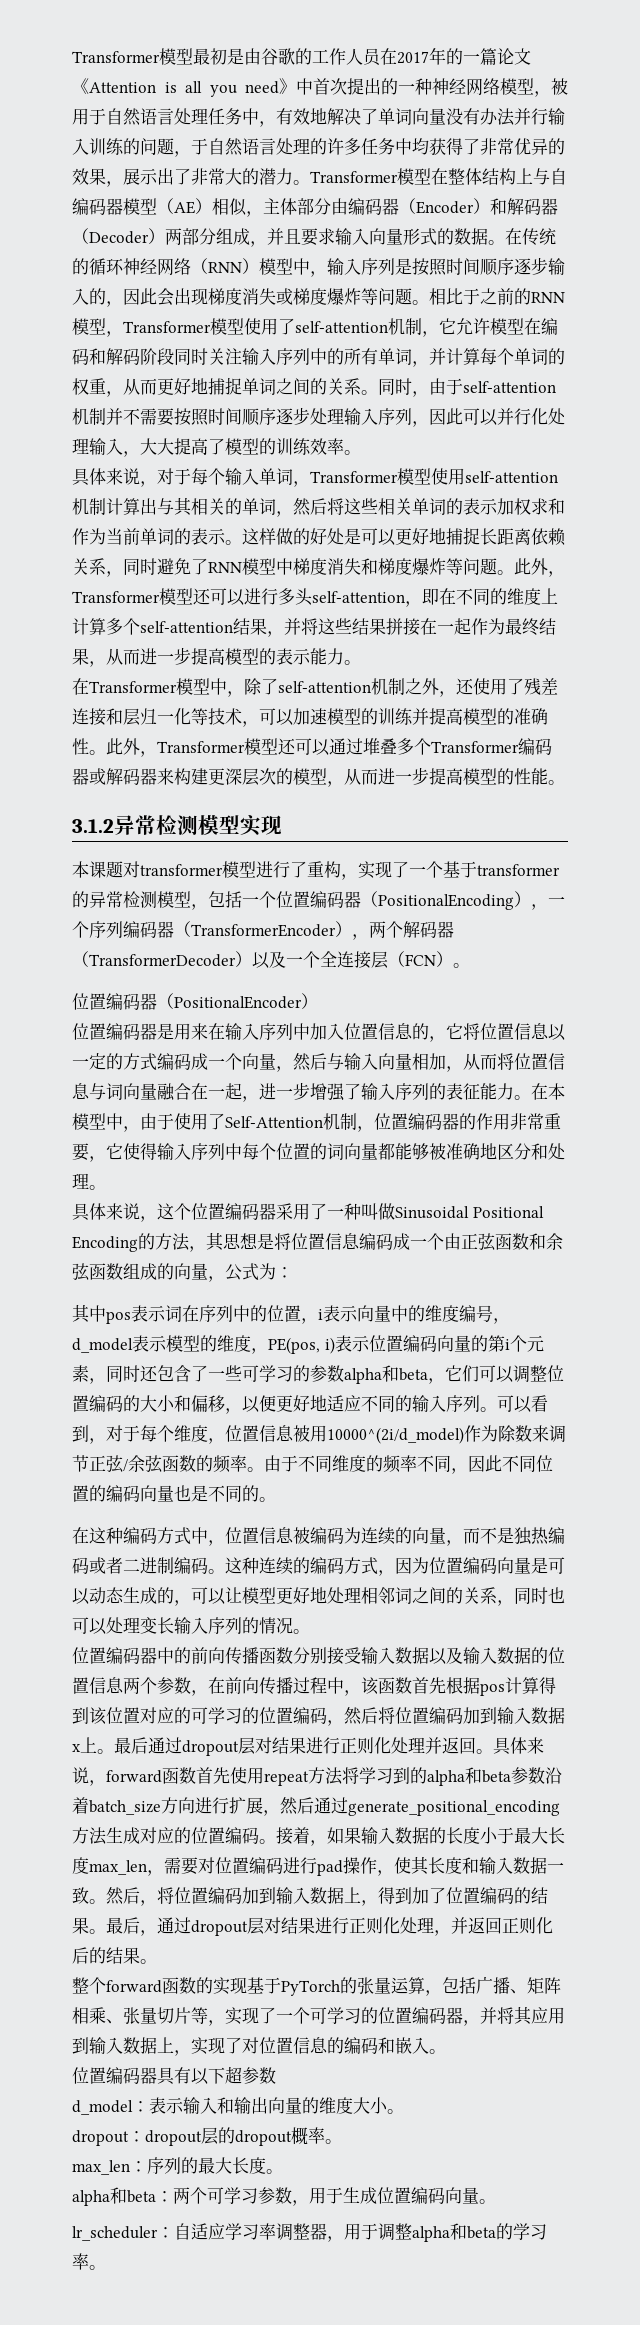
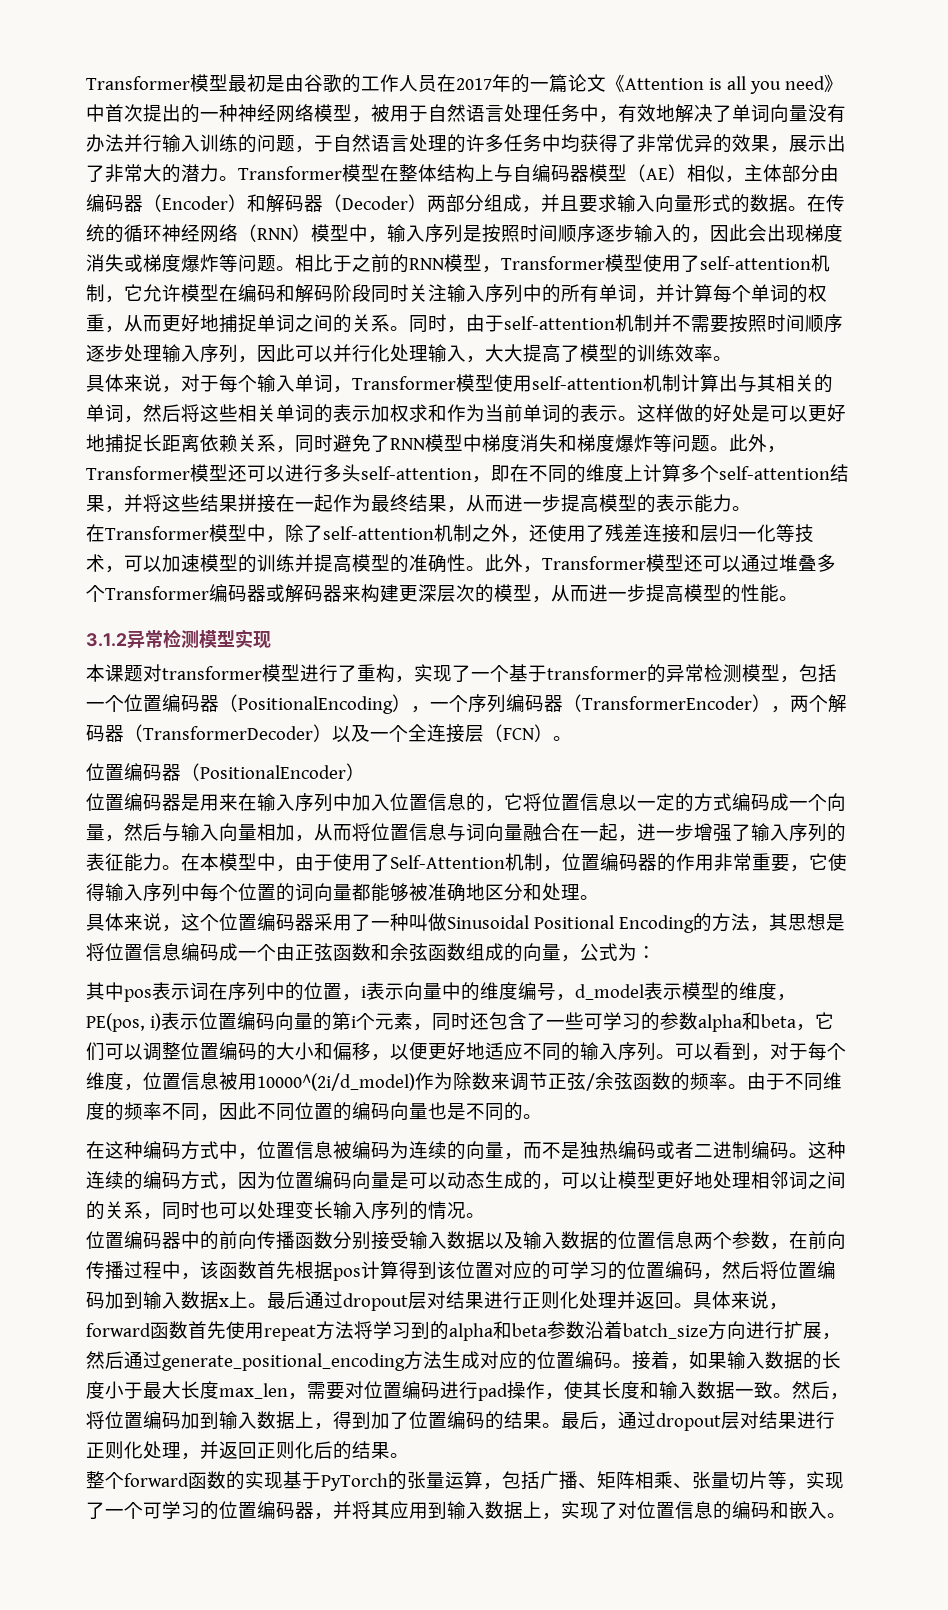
- 位置编码器具有以下超参数
- d_model：表示输入和输出向量的维度大小。
- dropout：dropout层的dropout概率。
- max_len：序列的最大长度。
- alpha和beta：两个可学习参数，用于生成位置编码向量。
- lr_scheduler：自适应学习率调整器，用于调整alpha和beta的学习率。

